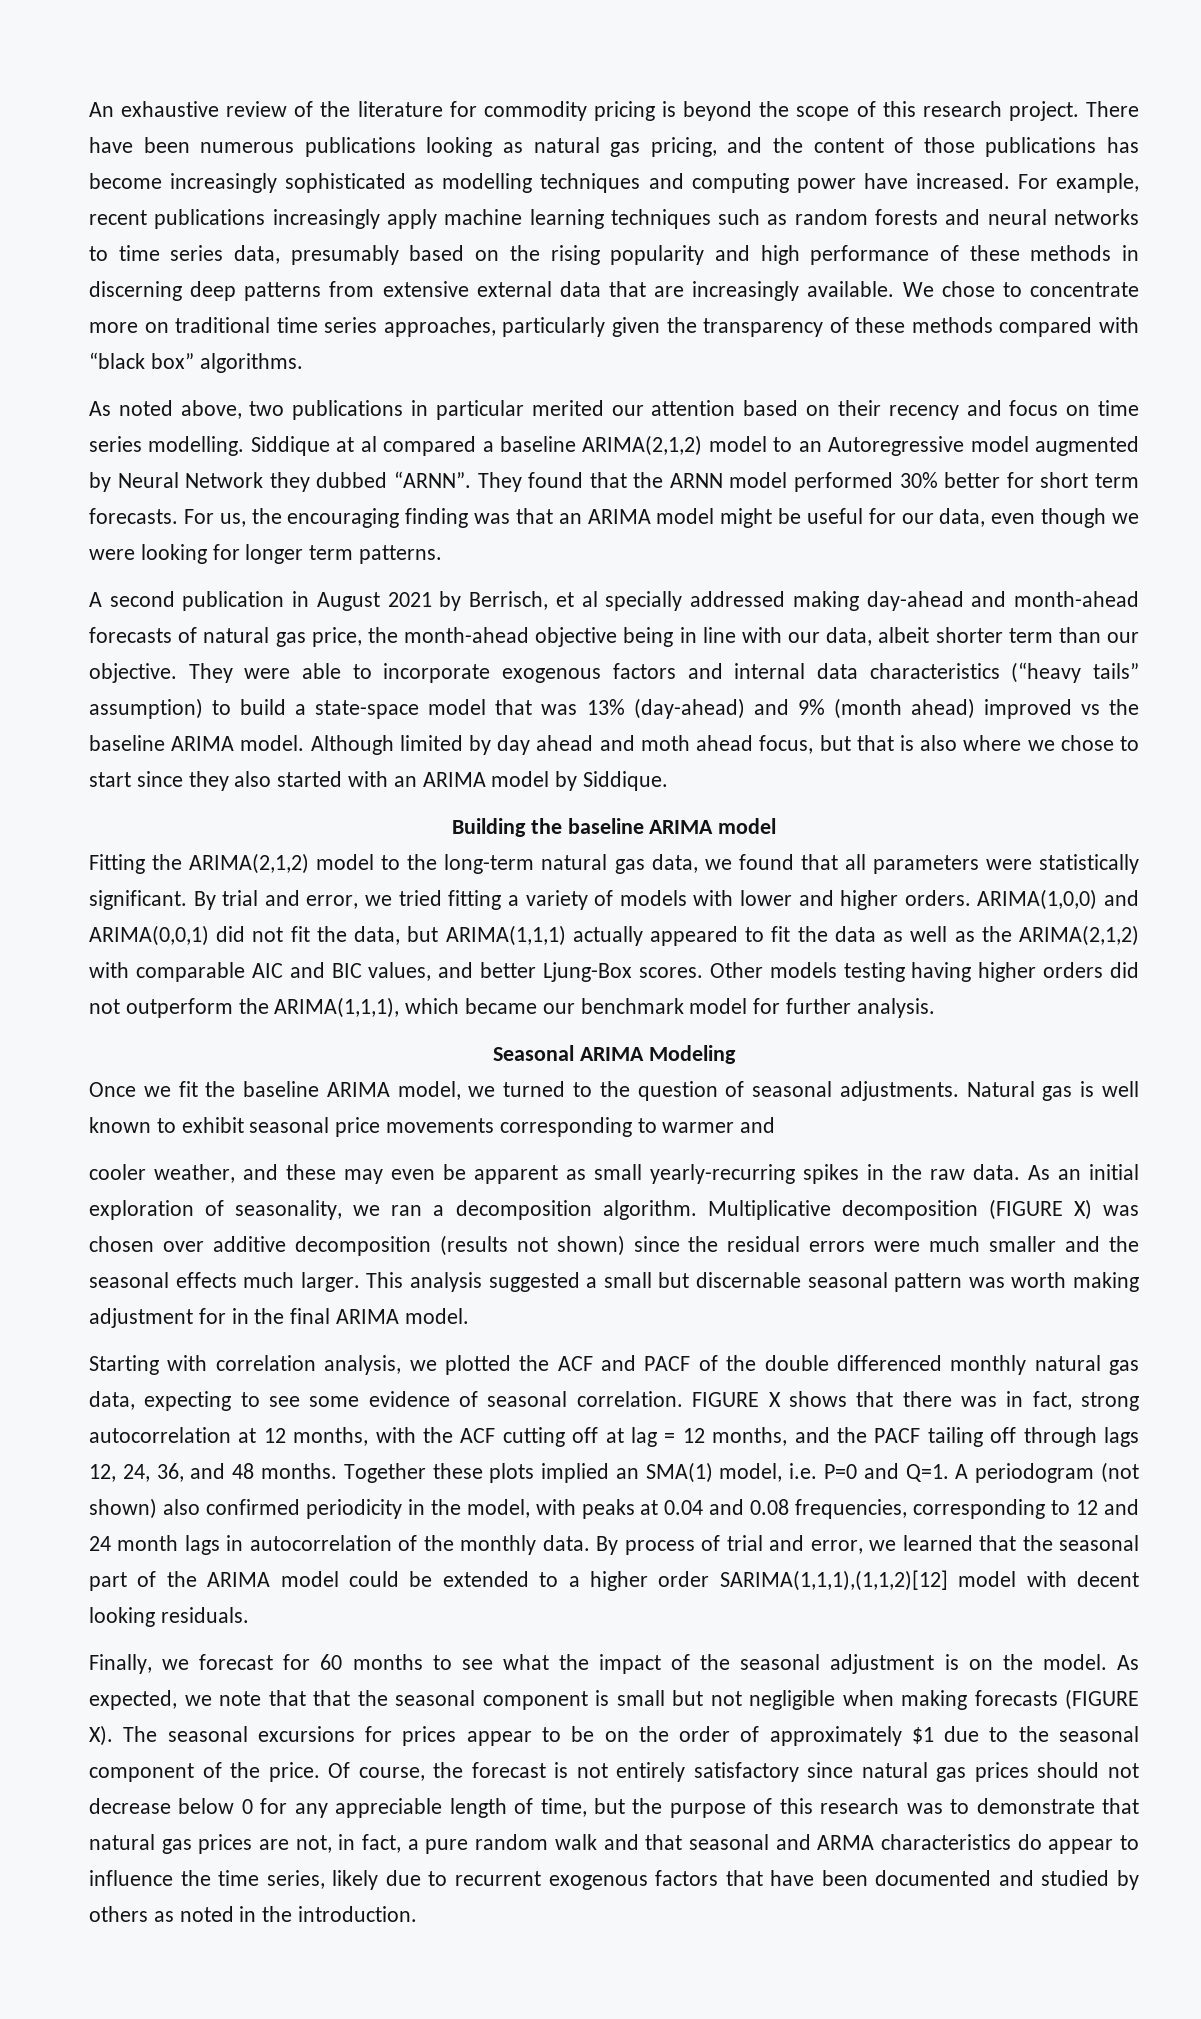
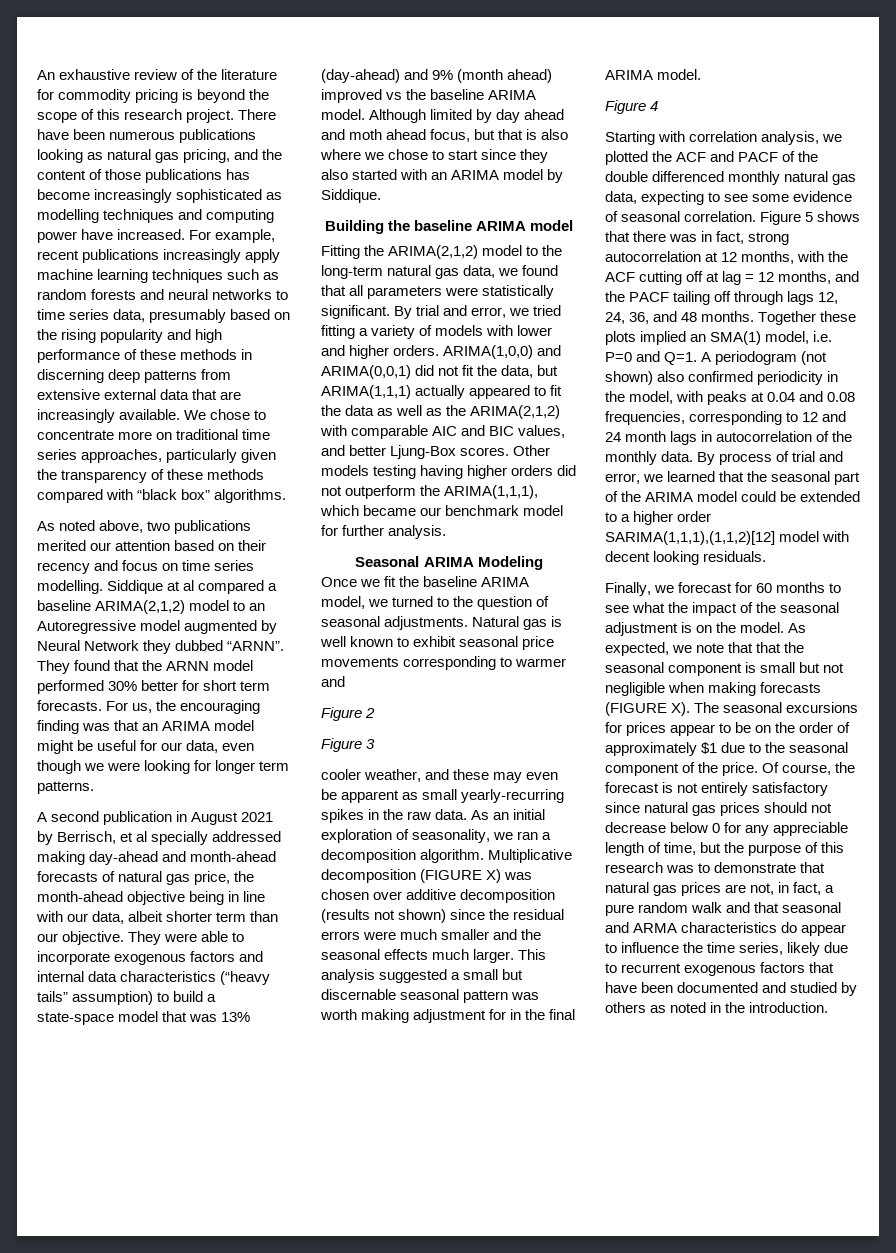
- As noted above, two publications in particular merited our attention based on their recency and focus on time series modelling.
+ As noted above, two publications merited our attention based on their recency and focus on time series modelling.
+ Figure 2
+ Figure 3
+ Figure 4
- FIGURE X shows that there was in fact, strong autocorrelation at 12 months, with the ACF cutting off at lag = 12 months, and the PACF tailing off through lags 12, 24, 36, and 48 months.
+ Figure 5 shows that there was in fact, strong autocorrelation at 12 months, with the ACF cutting off at lag = 12 months, and the PACF tailing off through lags 12, 24, 36, and 48 months.

